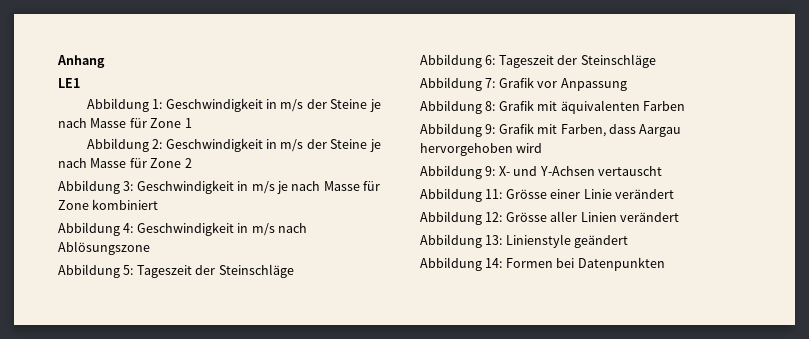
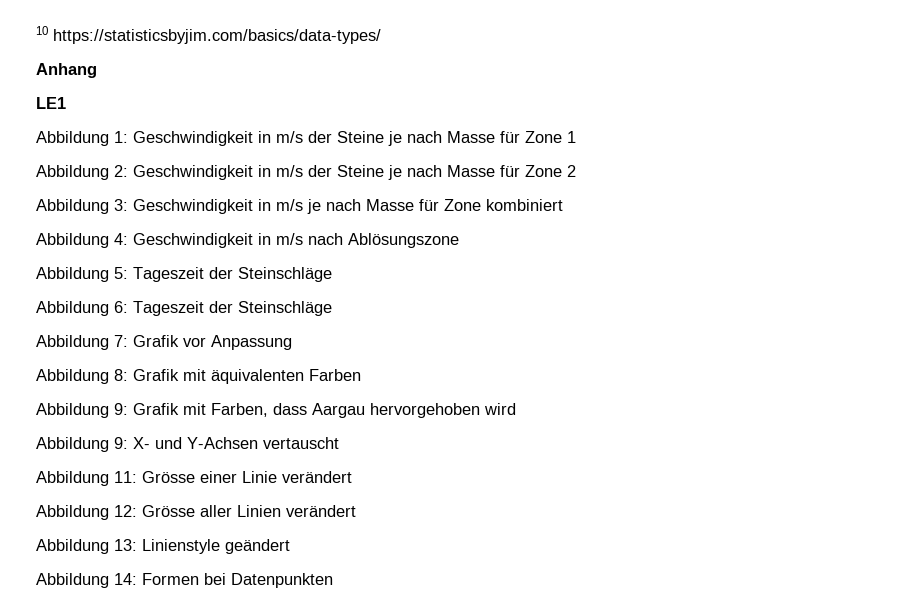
+ 10 https://statisticsbyjim.com/basics/data-types/

